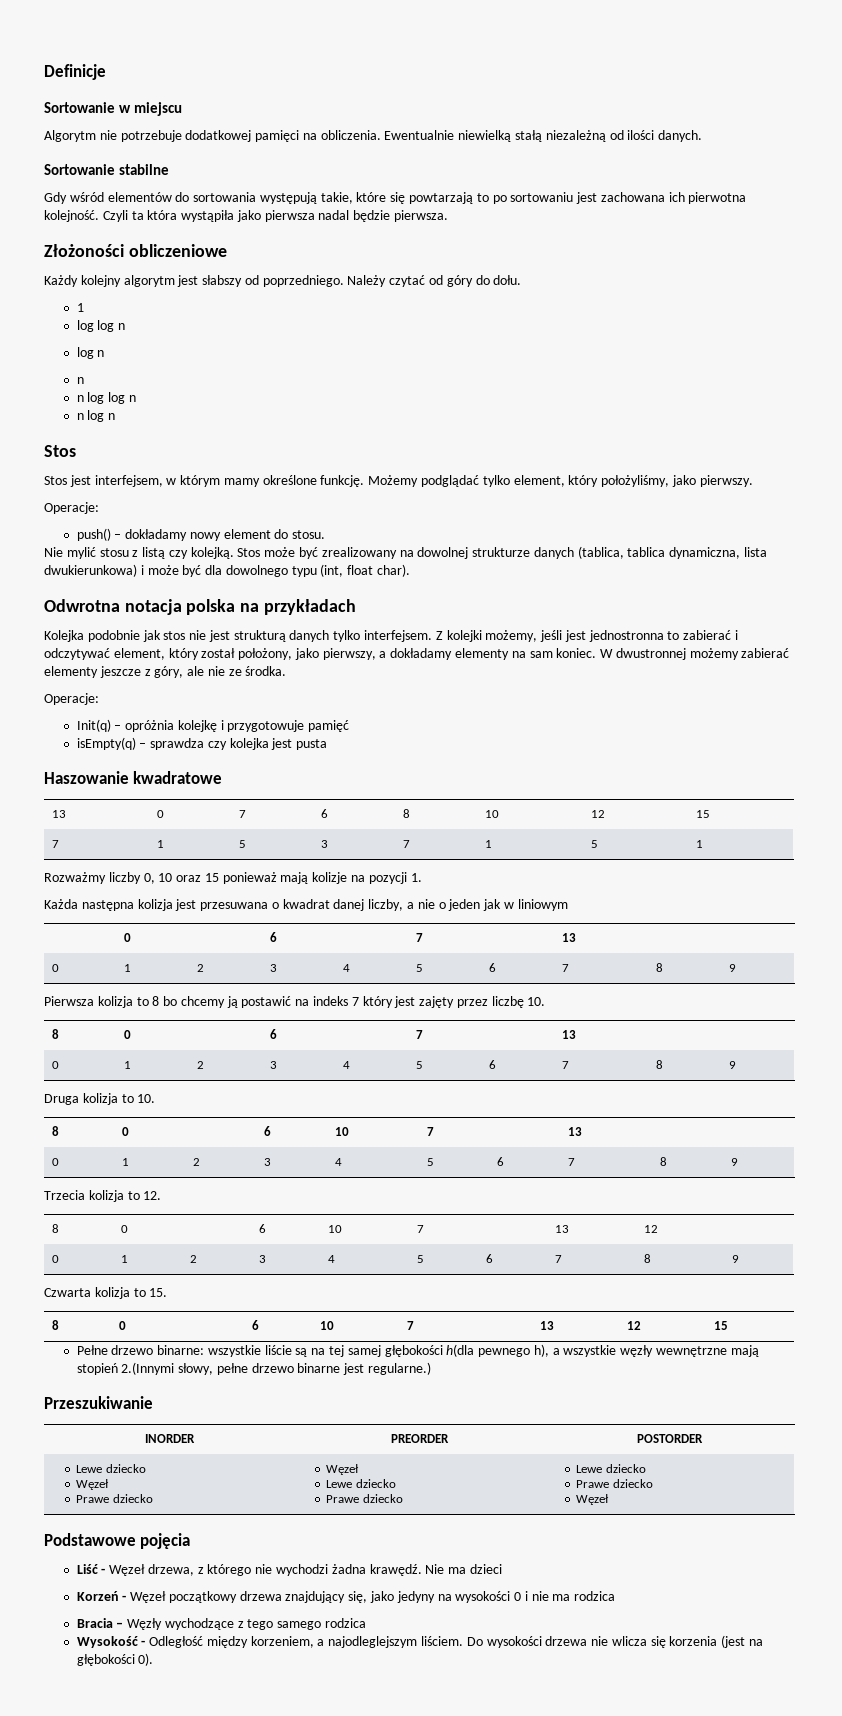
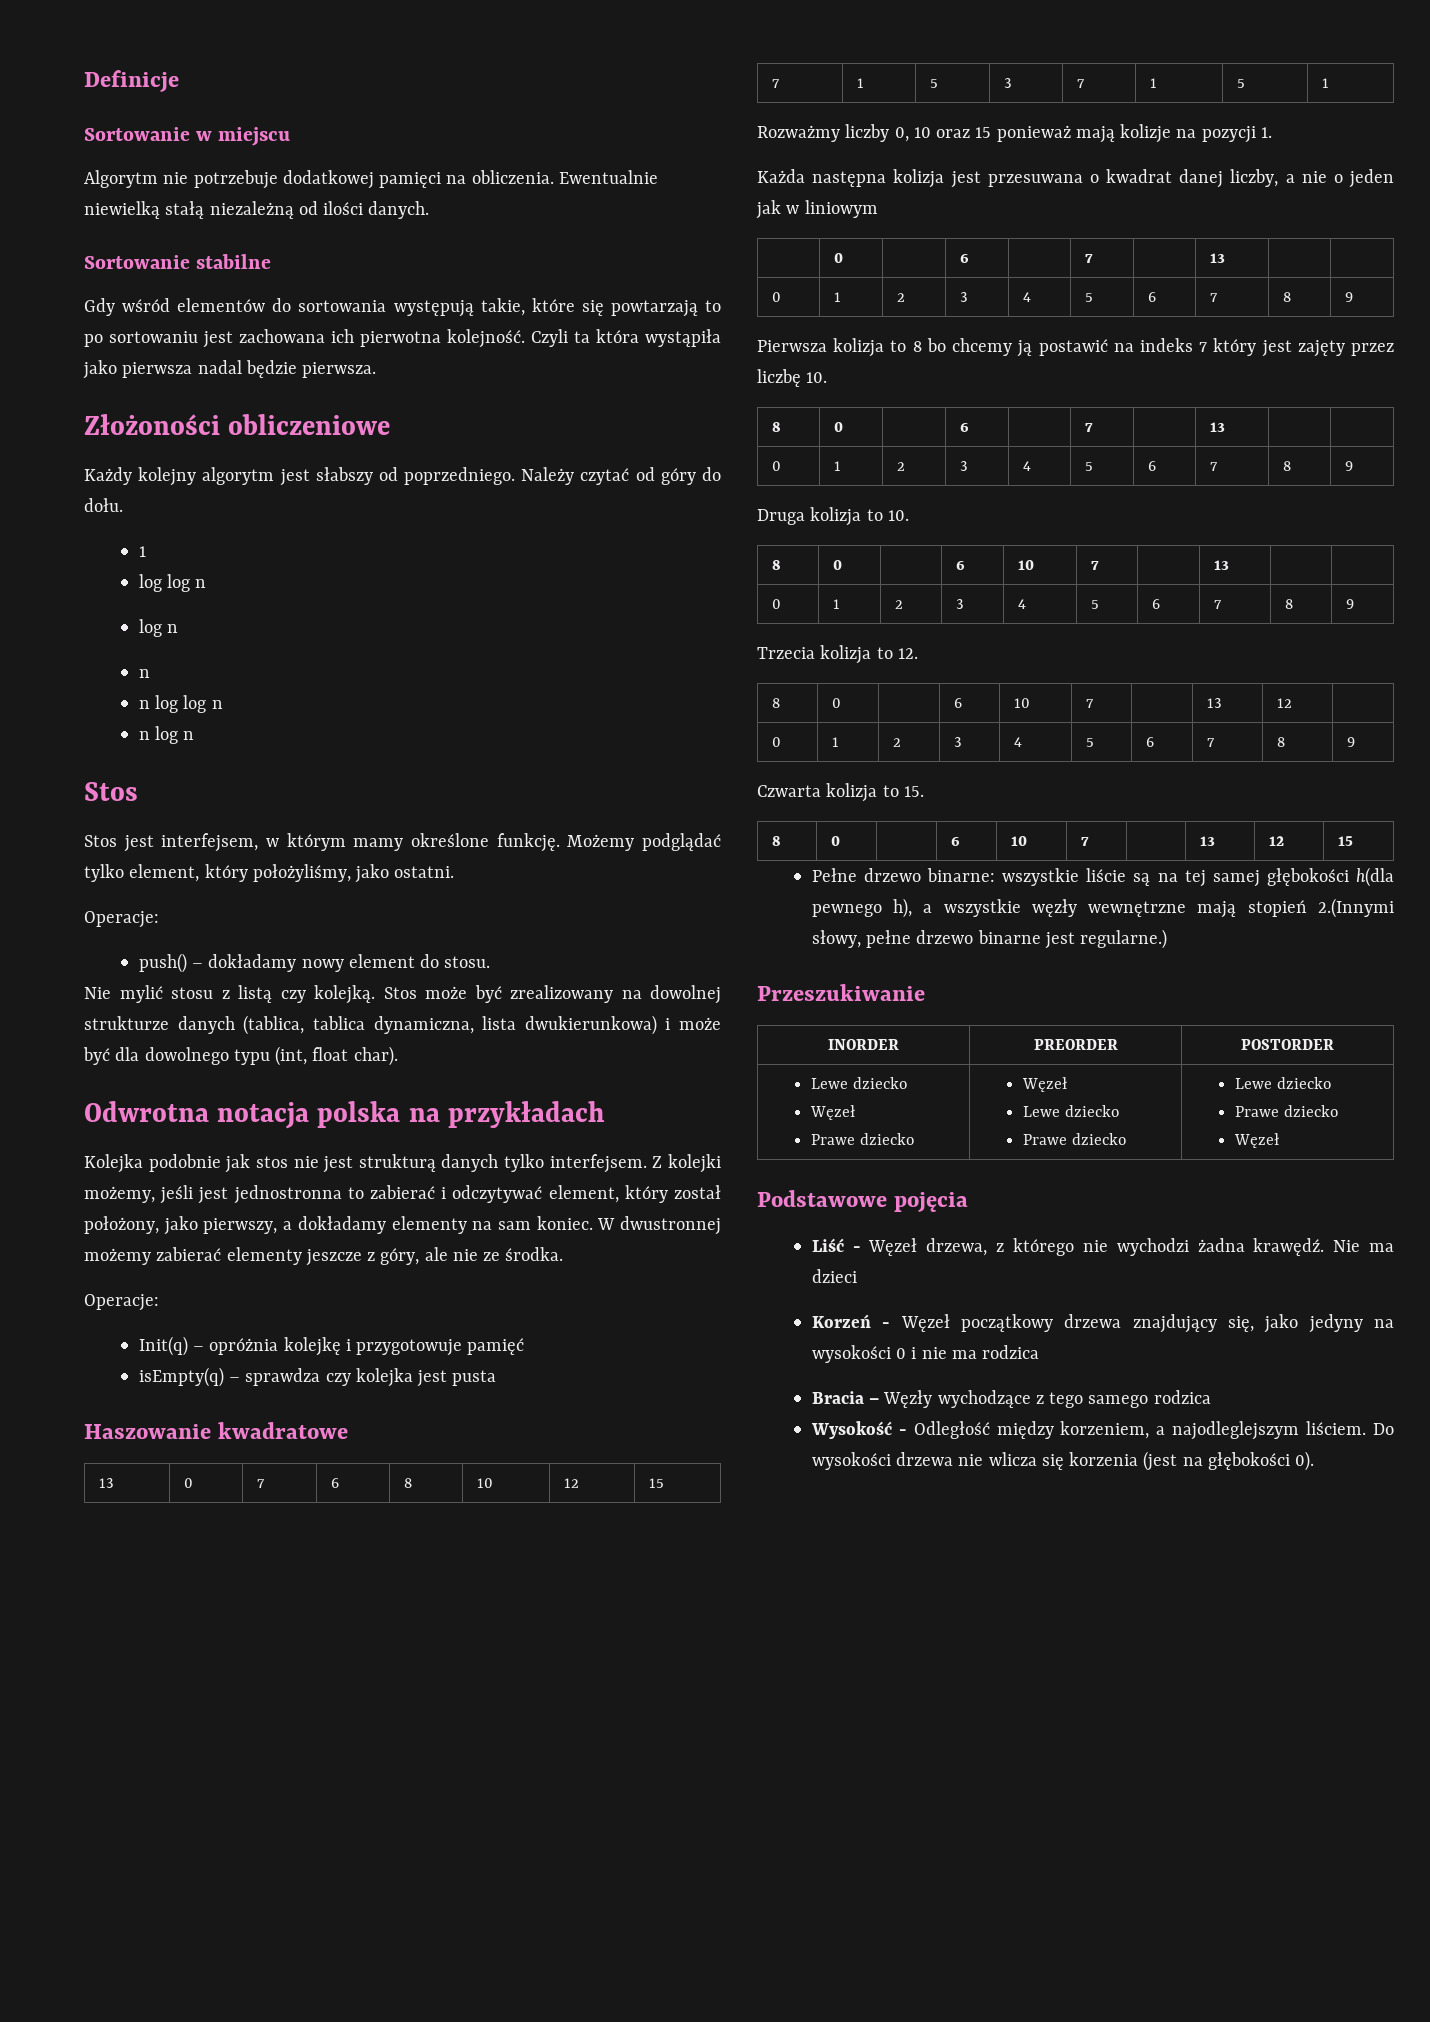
- Możemy podglądać tylko element, który położyliśmy, jako pierwszy.
+ Możemy podglądać tylko element, który położyliśmy, jako ostatni.

